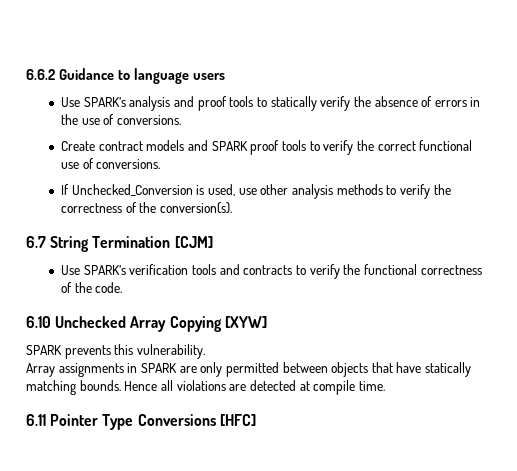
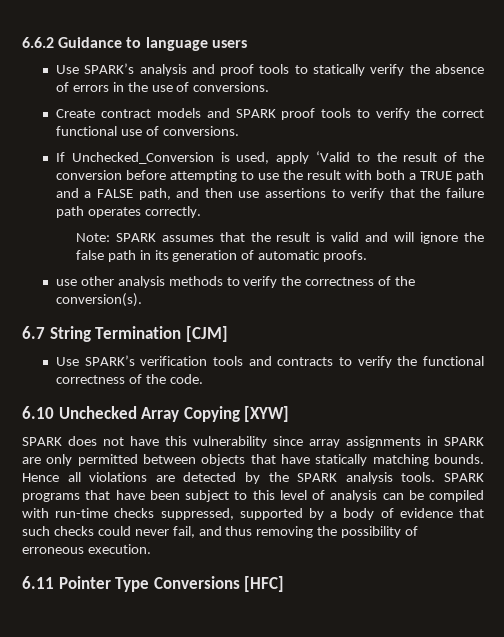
- If Unchecked_Conversion is used, use other analysis methods to verify the correctness of the conversion(s).
+ If Unchecked_Conversion is used, apply ‘Valid to the result of the conversion before attempting to use the result with both a TRUE path and a FALSE path, and then use assertions to verify that the failure path operates correctly.
+ Note: SPARK assumes that the result is valid and will ignore the false path in its generation of automatic proofs.
+ use other analysis methods to verify the correctness of the conversion(s).
- SPARK prevents this vulnerability.
- Array assignments in SPARK are only permitted between objects that have statically matching bounds.
+ SPARK does not have this vulnerability since array assignments in SPARK are only permitted between objects that have statically matching bounds.
- Hence all violations are detected at compile time.
+ Hence all violations are detected by the SPARK analysis tools. SPARK programs that have been subject to this level of analysis can be compiled with run-time checks suppressed, supported by a body of evidence that such checks could never fail, and thus removing the possibility of erroneous execution.

